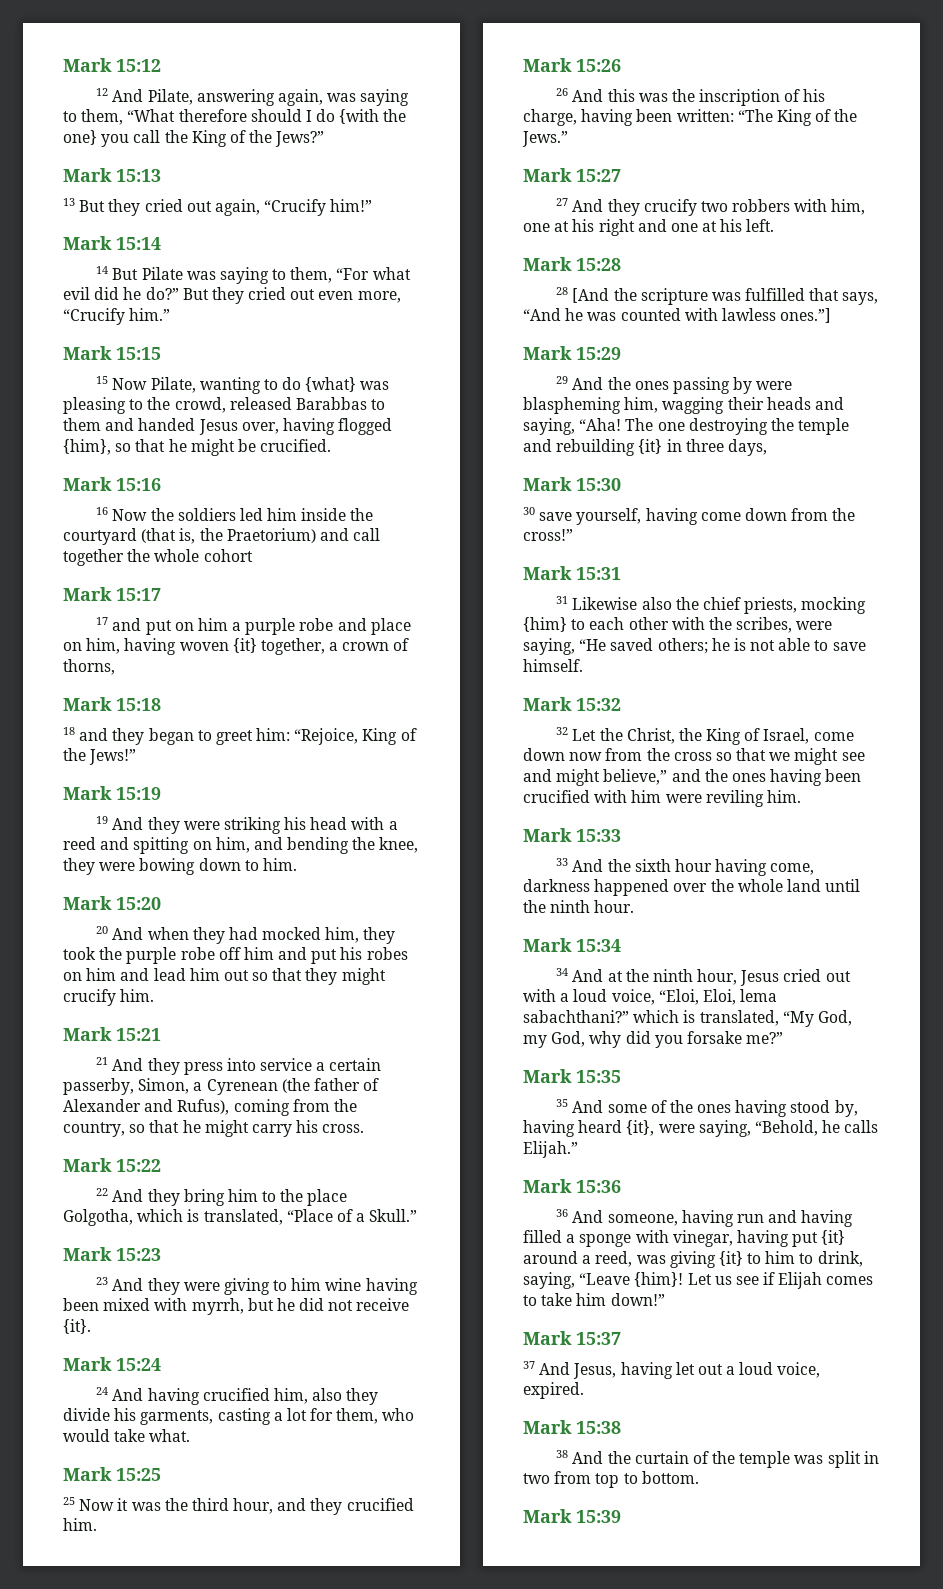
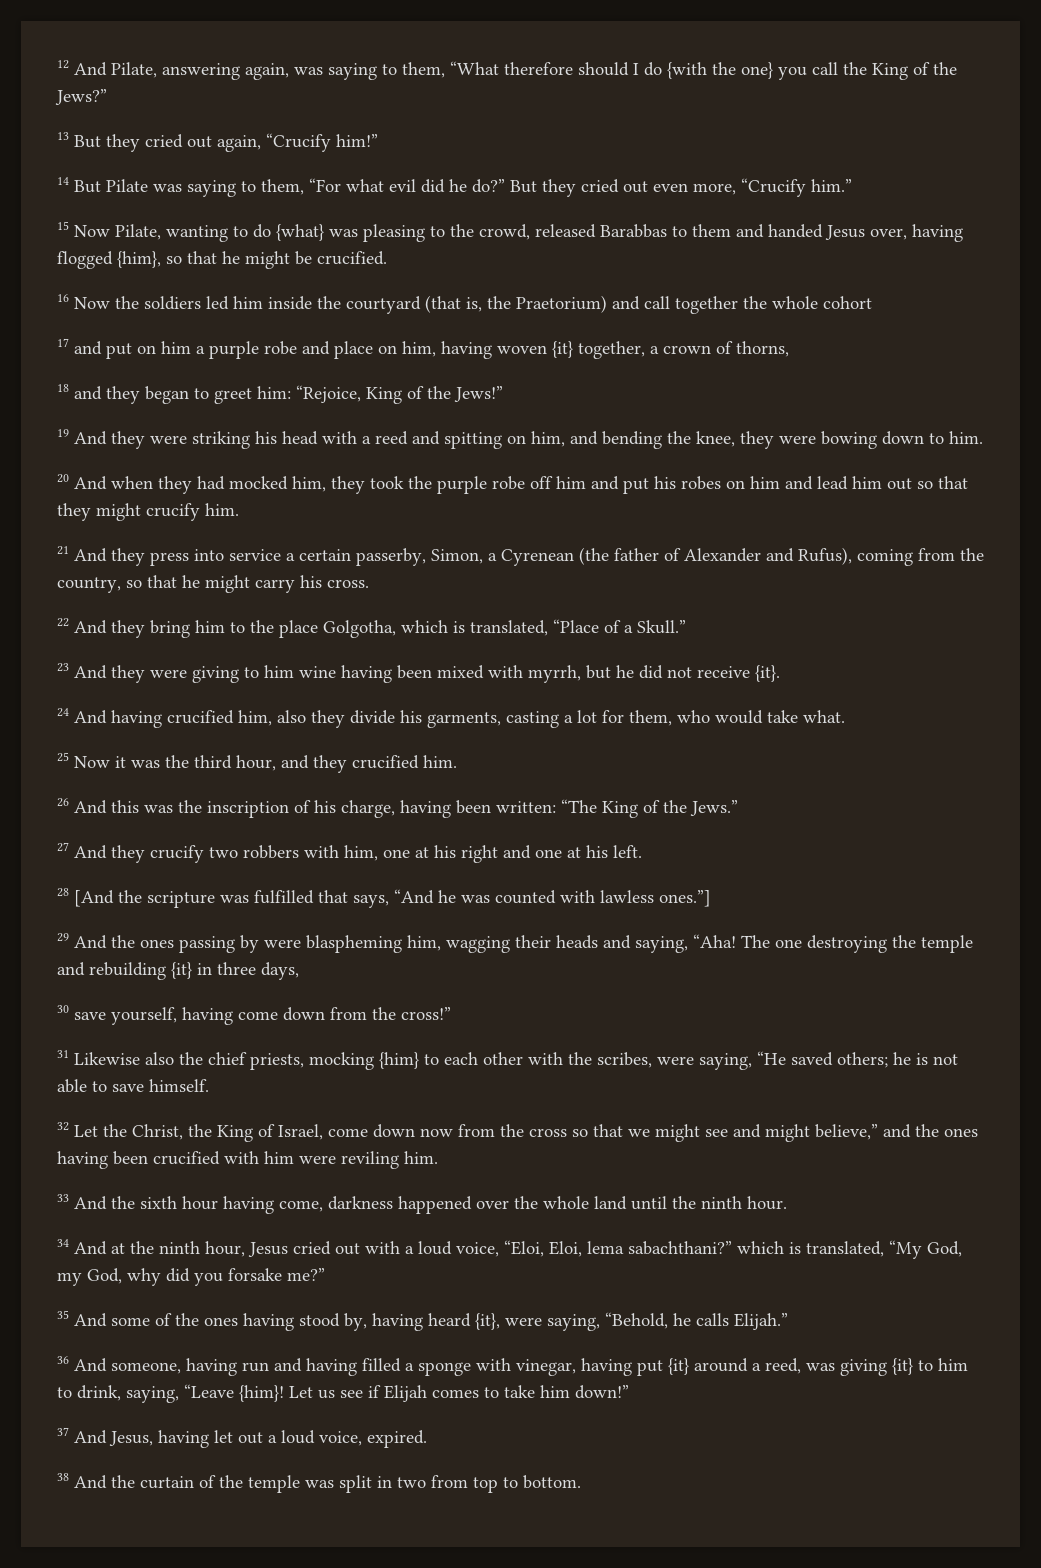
- Mark 15:12
- Mark 15:13
- Mark 15:14
- Mark 15:15
- Mark 15:16
- Mark 15:17
- Mark 15:18
- Mark 15:19
- Mark 15:20
- Mark 15:21
- Mark 15:22
- Mark 15:23
- Mark 15:24
- Mark 15:25
- Mark 15:26
- Mark 15:27
- Mark 15:28
- Mark 15:29
- Mark 15:30
- Mark 15:31
- Mark 15:32
- Mark 15:33
- Mark 15:34
- Mark 15:35
- Mark 15:36
- Mark 15:37
- Mark 15:38
- Mark 15:39

